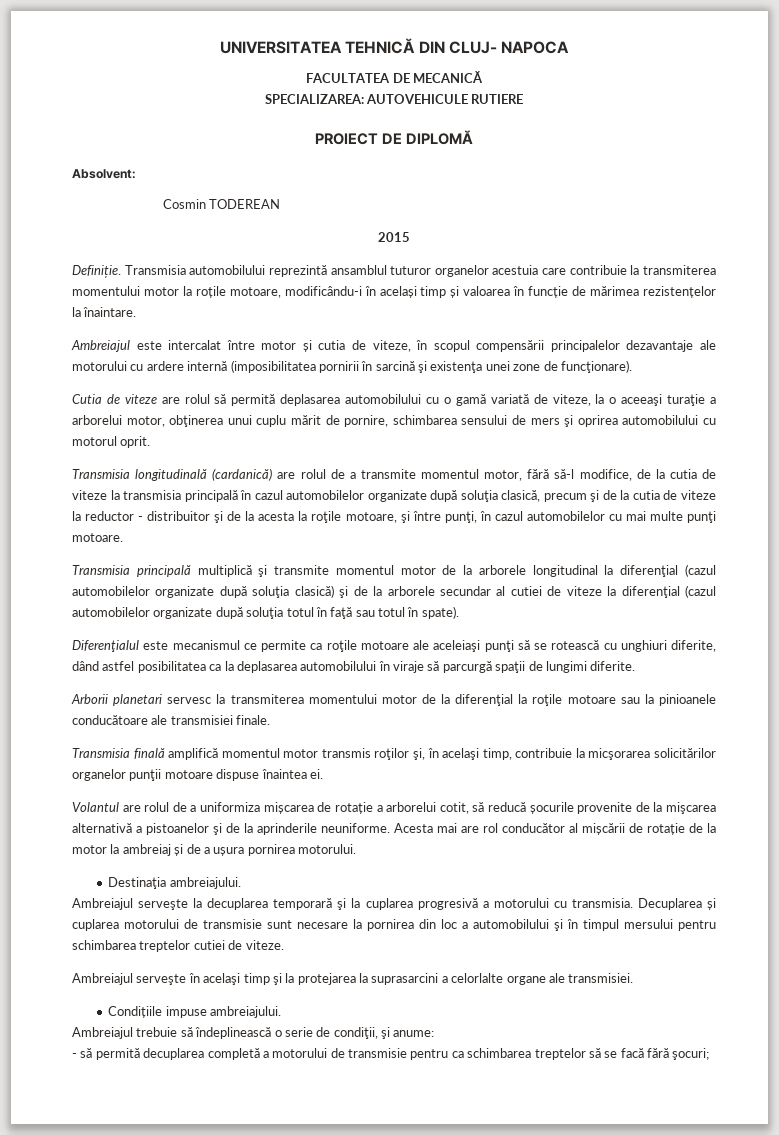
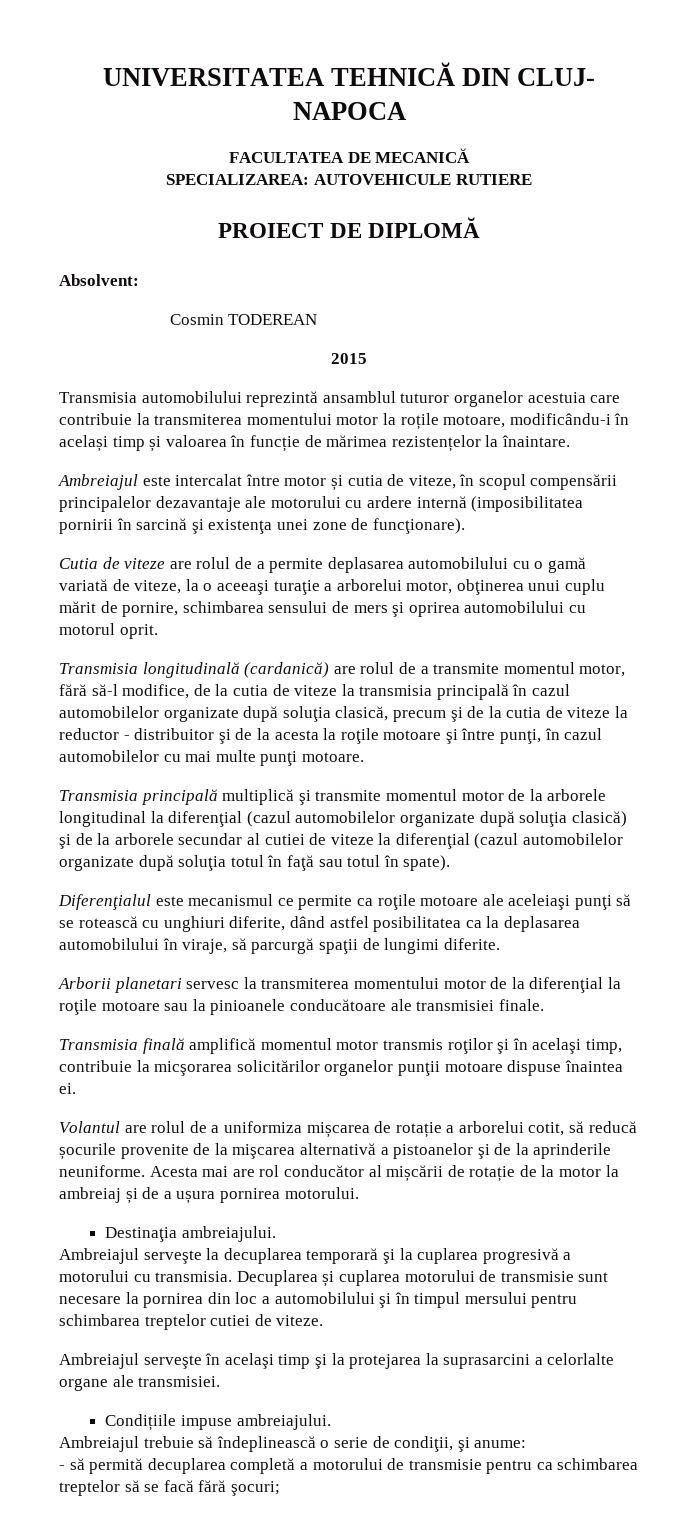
- Definiție.
- Cutia de viteze are rolul să permită deplasarea automobilului cu o gamă variată de viteze, la o aceeaşi turaţie a arborelui motor, obţinerea unui cuplu mărit de pornire, schimbarea sensului de mers şi oprirea automobilului cu motorul oprit.
+ Cutia de viteze are rolul de a permite deplasarea automobilului cu o gamă variată de viteze, la o aceeaşi turaţie a arborelui motor, obţinerea unui cuplu mărit de pornire, schimbarea sensului de mers şi oprirea automobilului cu motorul oprit.
- Transmisia longitudinală (cardanică) are rolul de a transmite momentul motor, fără să-l modifice, de la cutia de viteze la transmisia principală în cazul automobilelor organizate după soluţia clasică, precum şi de la cutia de viteze la reductor - distribuitor şi de la acesta la roţile motoare, şi între punţi, în cazul automobilelor cu mai multe punţi motoare.
+ Transmisia longitudinală (cardanică) are rolul de a transmite momentul motor, fără să-l modifice, de la cutia de viteze la transmisia principală în cazul automobilelor organizate după soluţia clasică, precum şi de la cutia de viteze la reductor - distribuitor şi de la acesta la roţile motoare şi între punţi, în cazul automobilelor cu mai multe punţi motoare.
- Diferenţialul este mecanismul ce permite ca roţile motoare ale aceleiaşi punţi să se rotească cu unghiuri diferite, dând astfel posibilitatea ca la deplasarea automobilului în viraje să parcurgă spaţii de lungimi diferite.
+ Diferenţialul este mecanismul ce permite ca roţile motoare ale aceleiaşi punţi să se rotească cu unghiuri diferite, dând astfel posibilitatea ca la deplasarea automobilului în viraje, să parcurgă spaţii de lungimi diferite.
- Transmisia finală amplifică momentul motor transmis roţilor şi, în acelaşi timp, contribuie la micşorarea solicitărilor organelor punţii motoare dispuse înaintea ei.
+ Transmisia finală amplifică momentul motor transmis roţilor şi în acelaşi timp, contribuie la micşorarea solicitărilor organelor punţii motoare dispuse înaintea ei.

